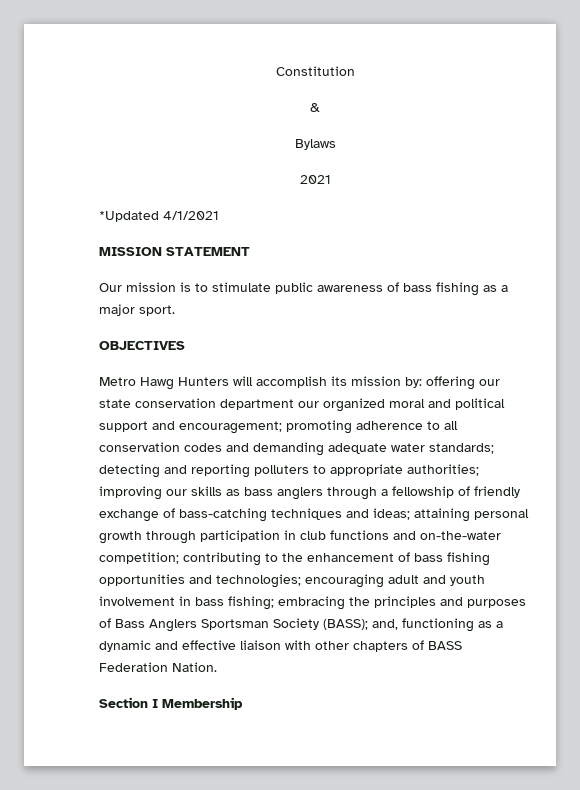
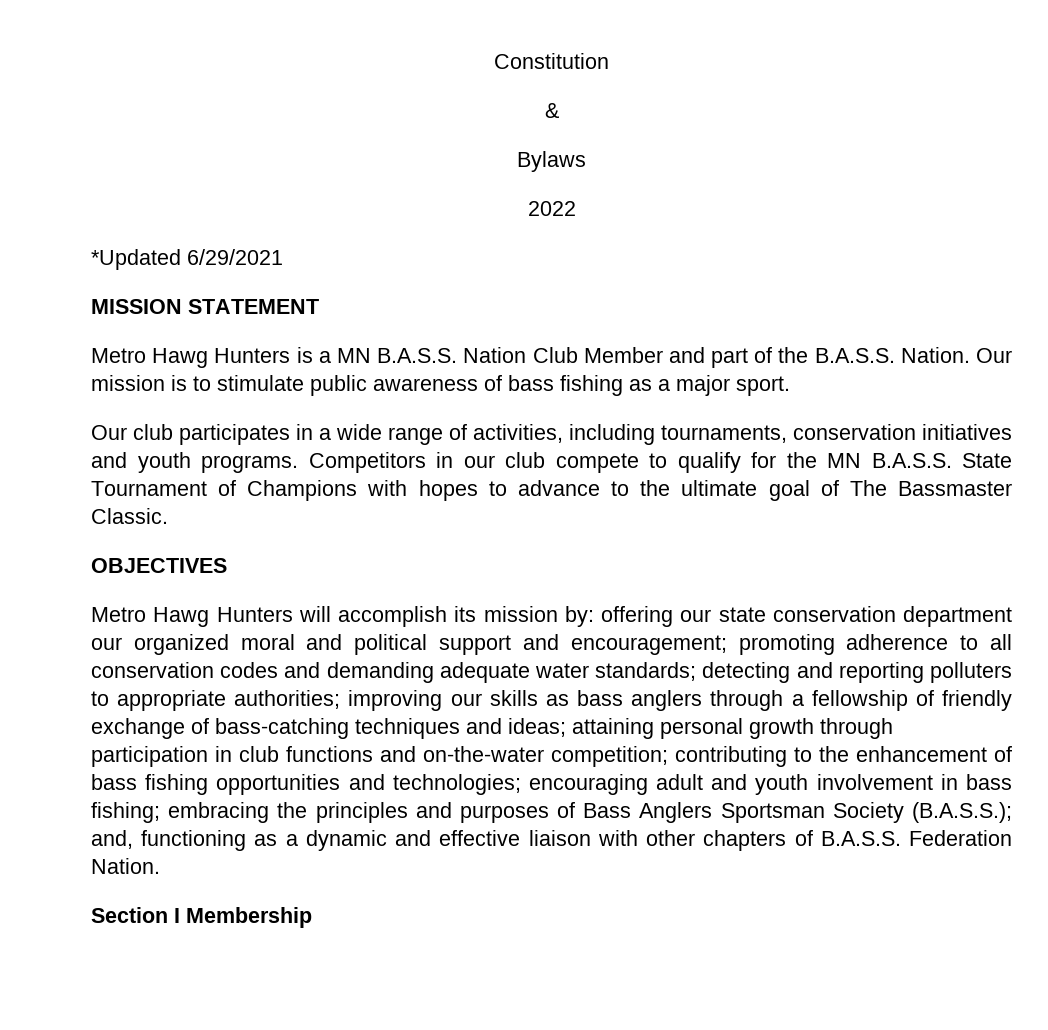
- 2021
+ 2022
- *Updated 4/1/2021
+ *Updated 6/29/2021
+ Metro Hawg Hunters is a MN B.A.S.S. Nation Club Member and part of the B.A.S.S. Nation.
+ Our club participates in a wide range of activities, including tournaments, conservation initiatives and youth programs. Competitors in our club compete to qualify for the MN B.A.S.S. State Tournament of Champions with hopes to advance to the ultimate goal of The Bassmaster Classic.
- embracing the principles and purposes of Bass Anglers Sportsman Society (BASS);
+ embracing the principles and purposes of Bass Anglers Sportsman Society (B.A.S.S.);
- and, functioning as a dynamic and effective liaison with other chapters of BASS Federation Nation.
+ and, functioning as a dynamic and effective liaison with other chapters of B.A.S.S. Federation Nation.

